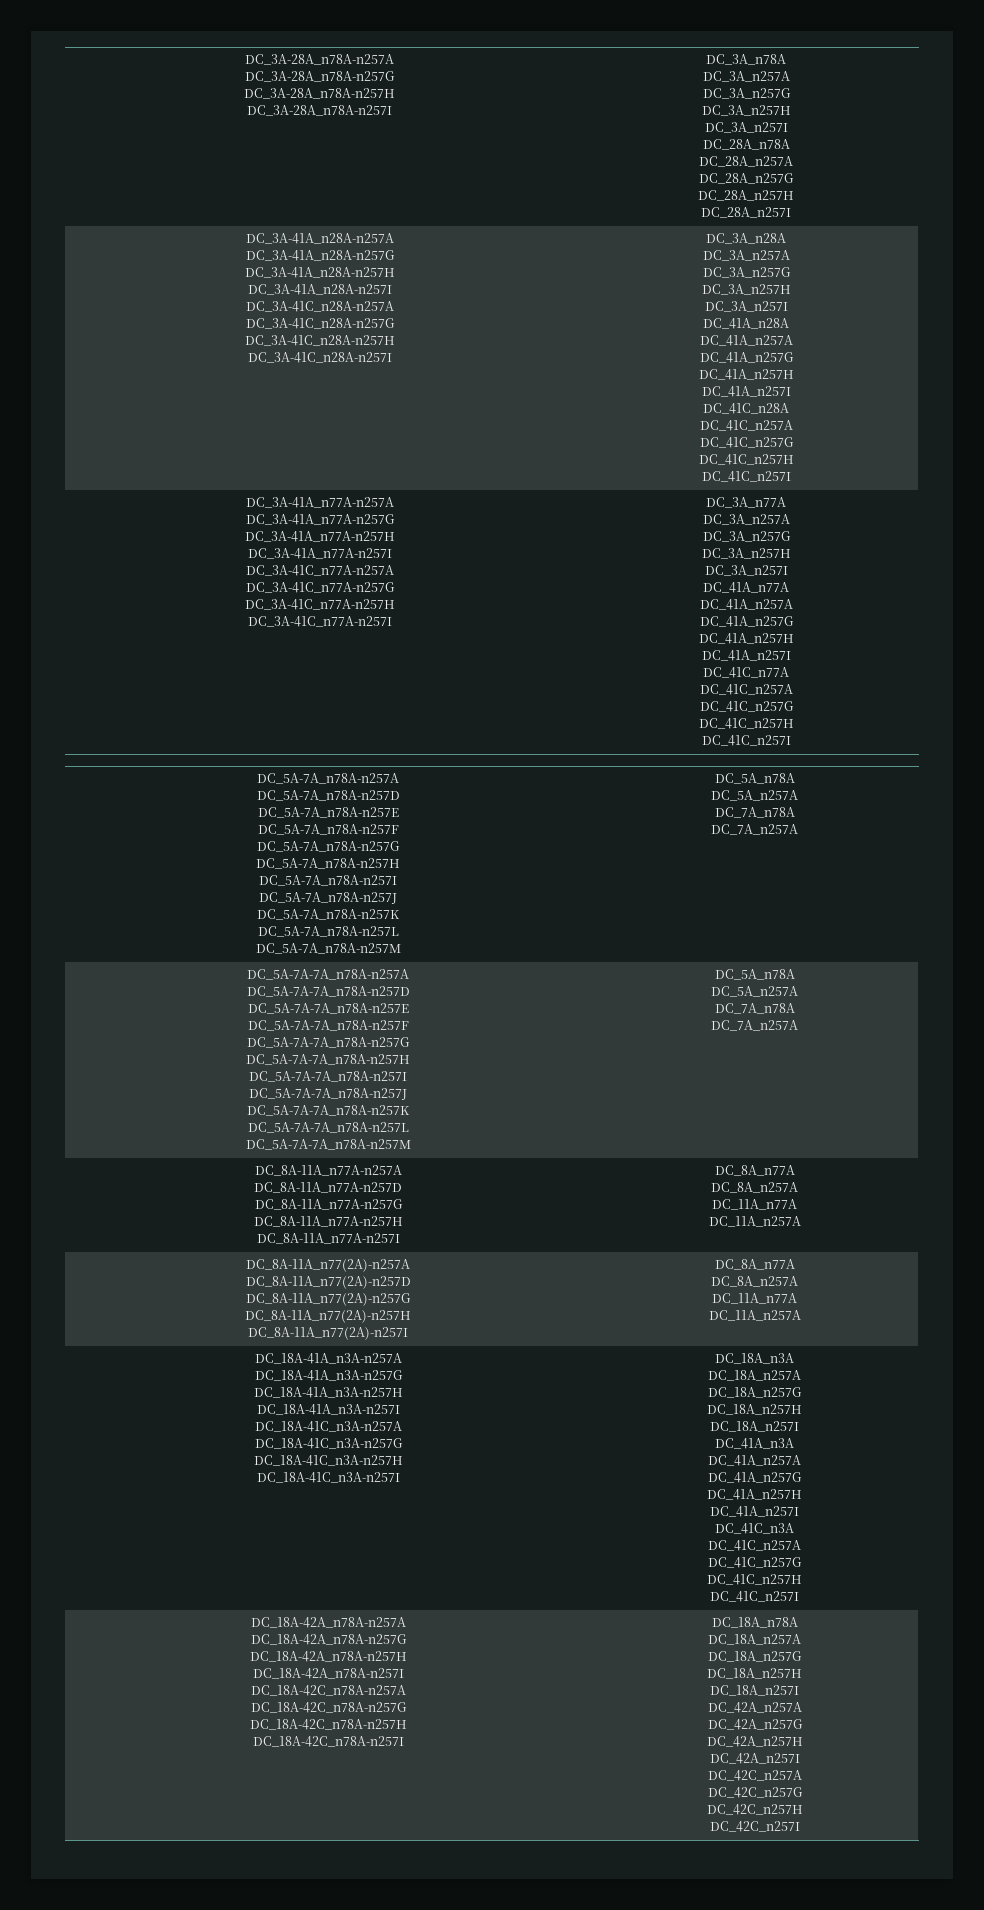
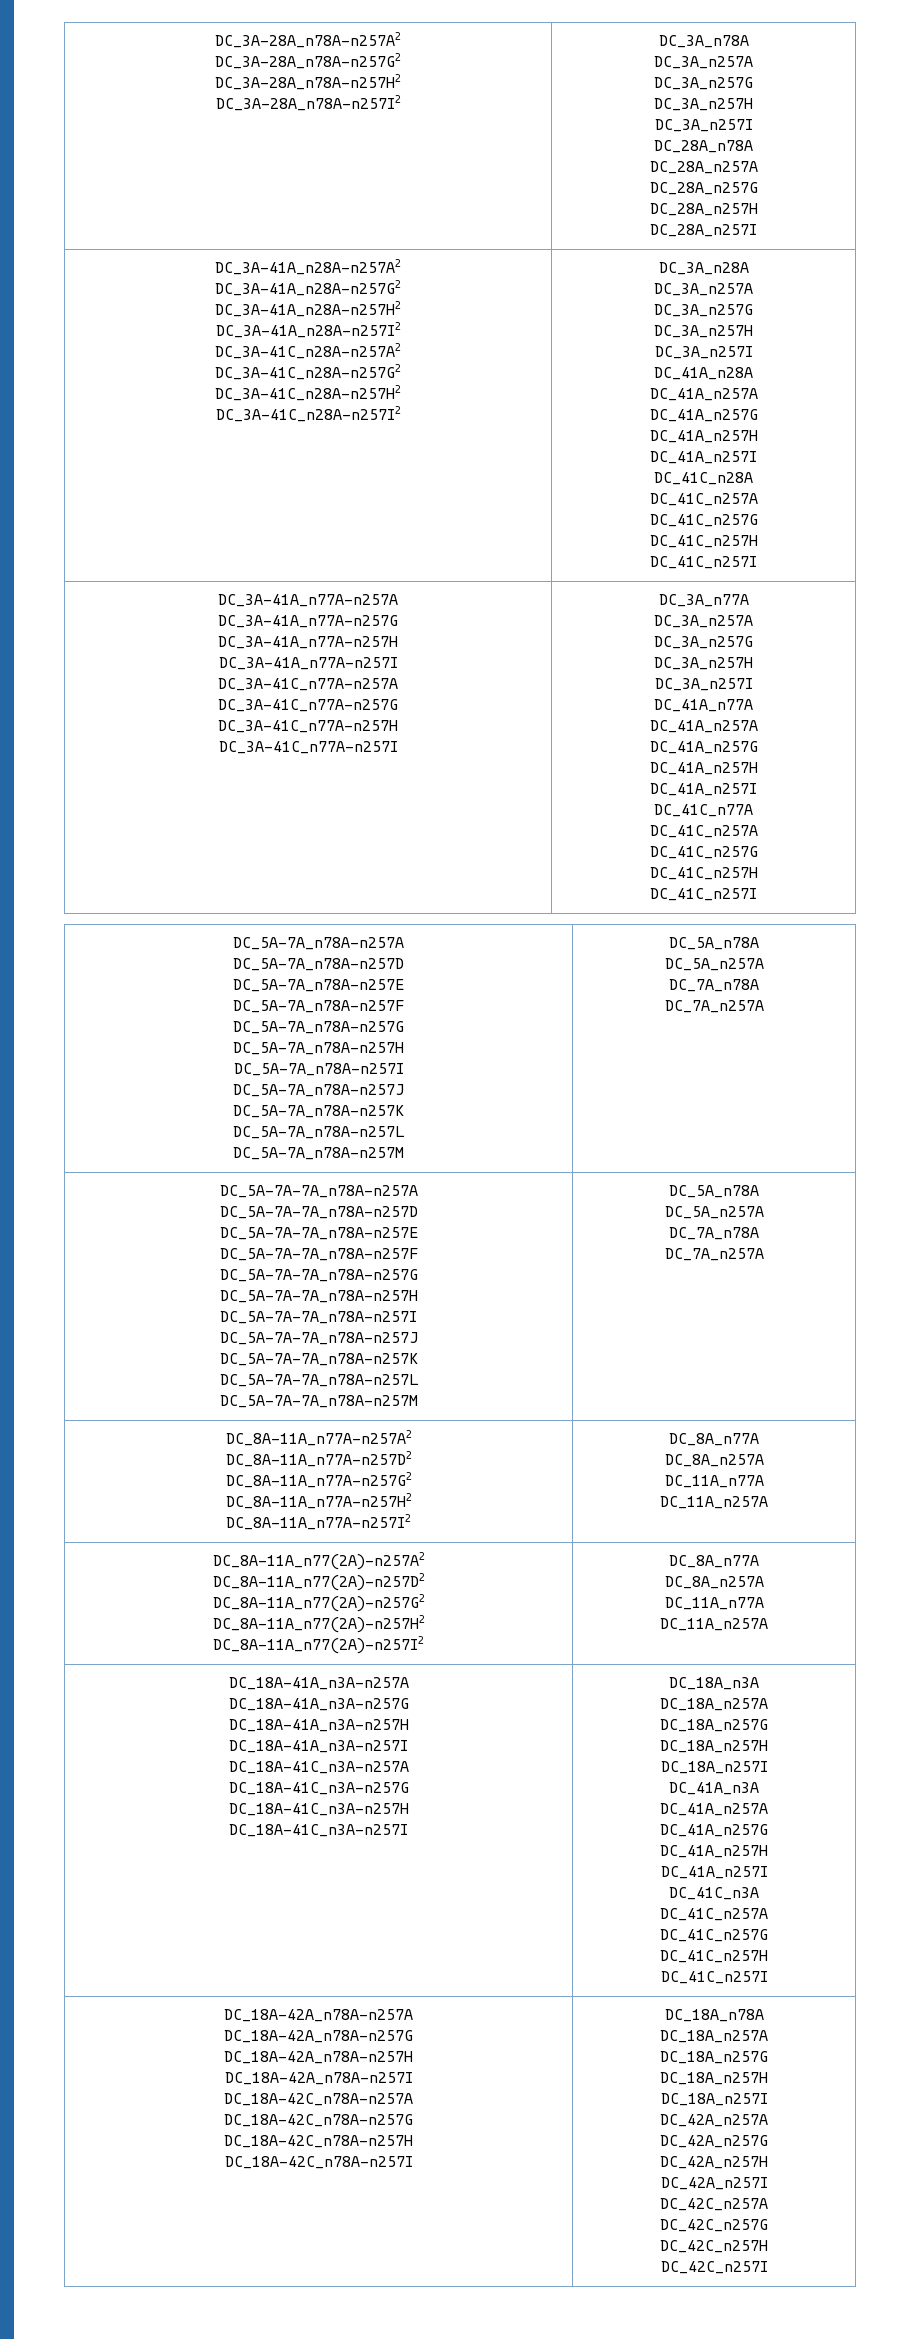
- DC_3A-28A_n78A-n257A
- DC_3A-28A_n78A-n257G
- DC_3A-28A_n78A-n257H
- DC_3A-28A_n78A-n257I | DC_3A_n78A
+ DC_3A-28A_n78A-n257A2
+ DC_3A-28A_n78A-n257G2
+ DC_3A-28A_n78A-n257H2
+ DC_3A-28A_n78A-n257I2 | DC_3A_n78A
- DC_3A-41A_n28A-n257A
- DC_3A-41A_n28A-n257G
- DC_3A-41A_n28A-n257H
- DC_3A-41A_n28A-n257I
- DC_3A-41C_n28A-n257A
- DC_3A-41C_n28A-n257G
- DC_3A-41C_n28A-n257H
- DC_3A-41C_n28A-n257I | DC_3A_n28A
+ DC_3A-41A_n28A-n257A2
+ DC_3A-41A_n28A-n257G2
+ DC_3A-41A_n28A-n257H2
+ DC_3A-41A_n28A-n257I2
+ DC_3A-41C_n28A-n257A2
+ DC_3A-41C_n28A-n257G2
+ DC_3A-41C_n28A-n257H2
+ DC_3A-41C_n28A-n257I2 | DC_3A_n28A
- DC_8A-11A_n77A-n257A
- DC_8A-11A_n77A-n257D
- DC_8A-11A_n77A-n257G
- DC_8A-11A_n77A-n257H
- DC_8A-11A_n77A-n257I | DC_8A_n77A
+ DC_8A-11A_n77A-n257A2
+ DC_8A-11A_n77A-n257D2
+ DC_8A-11A_n77A-n257G2
+ DC_8A-11A_n77A-n257H2
+ DC_8A-11A_n77A-n257I2 | DC_8A_n77A
  DC_8A_n257A
  DC_11A_n77A
  DC_11A_n257A
- DC_8A-11A_n77(2A)-n257A
- DC_8A-11A_n77(2A)-n257D
- DC_8A-11A_n77(2A)-n257G
- DC_8A-11A_n77(2A)-n257H
- DC_8A-11A_n77(2A)-n257I | DC_8A_n77A
+ DC_8A-11A_n77(2A)-n257A2
+ DC_8A-11A_n77(2A)-n257D2
+ DC_8A-11A_n77(2A)-n257G2
+ DC_8A-11A_n77(2A)-n257H2
+ DC_8A-11A_n77(2A)-n257I2 | DC_8A_n77A

